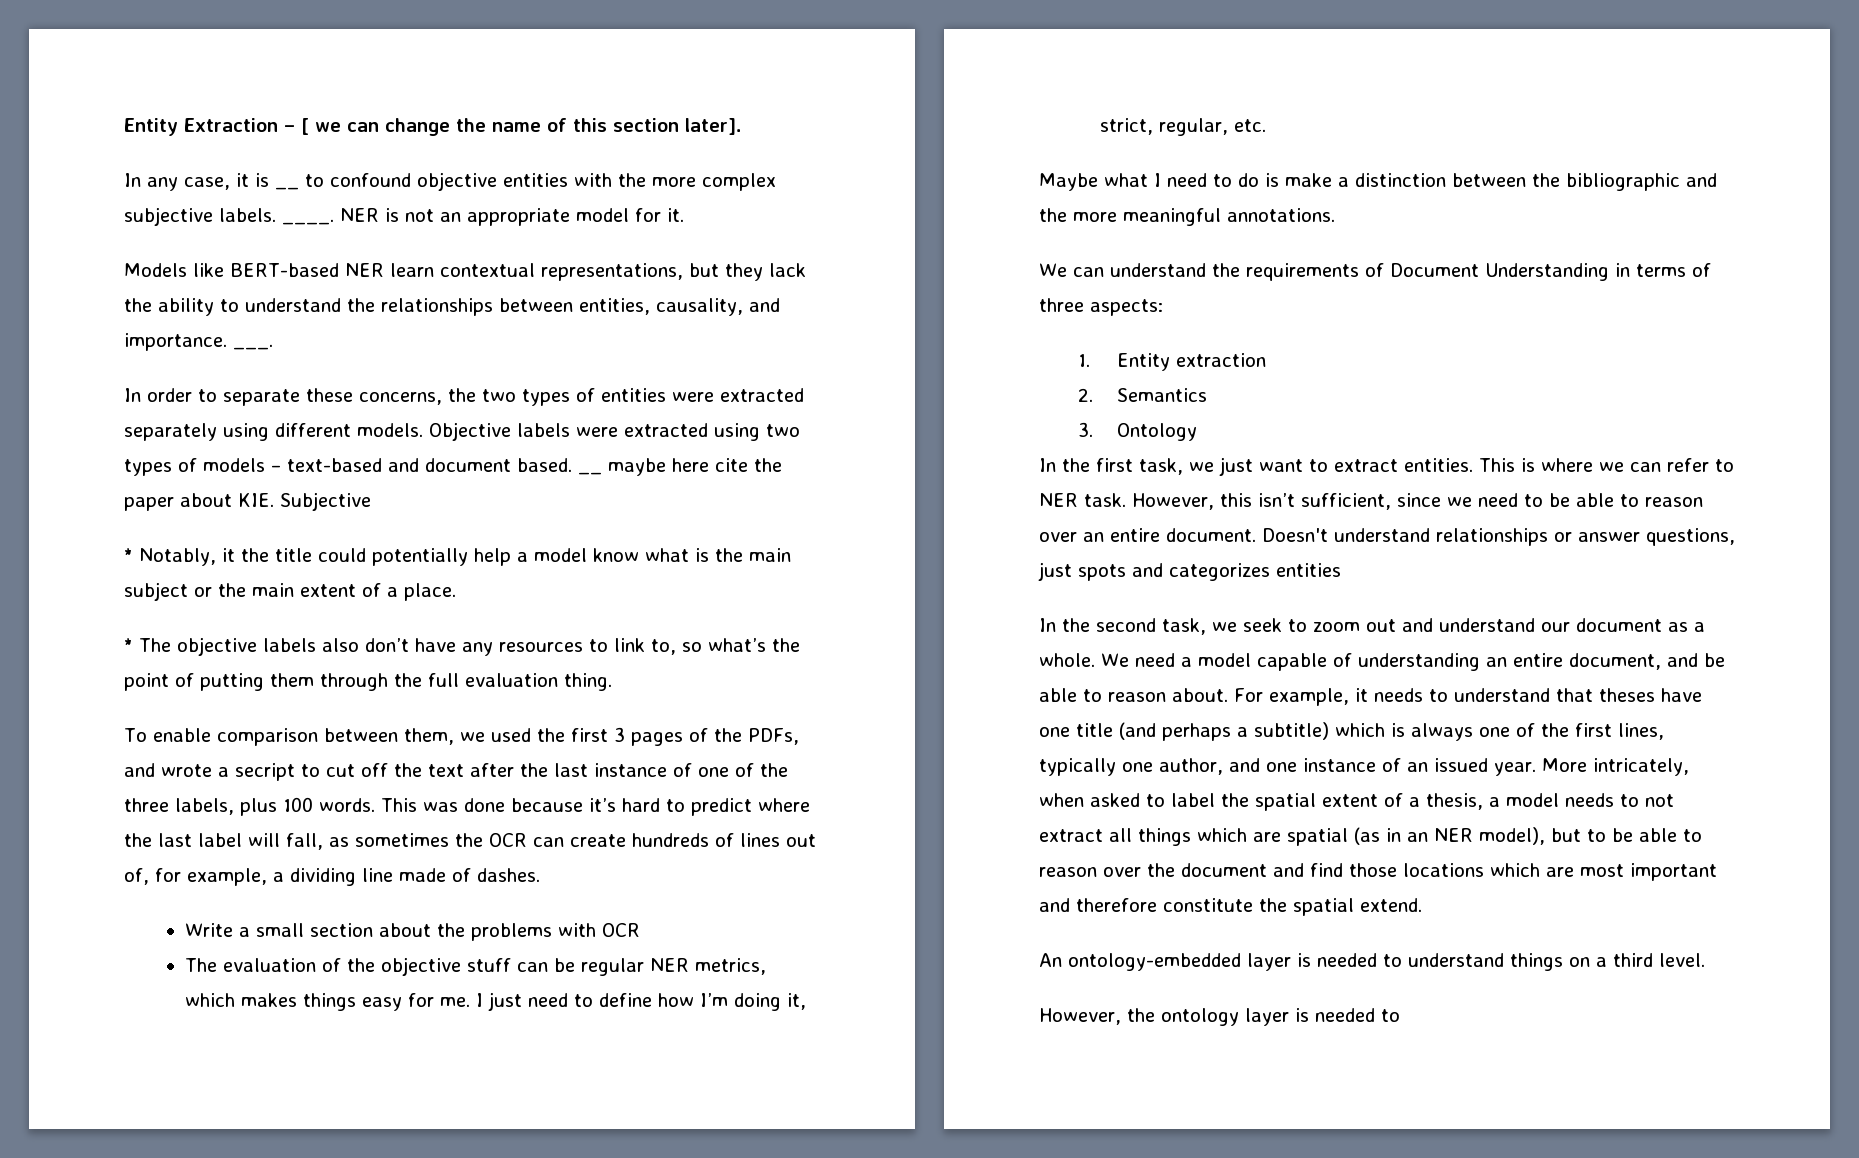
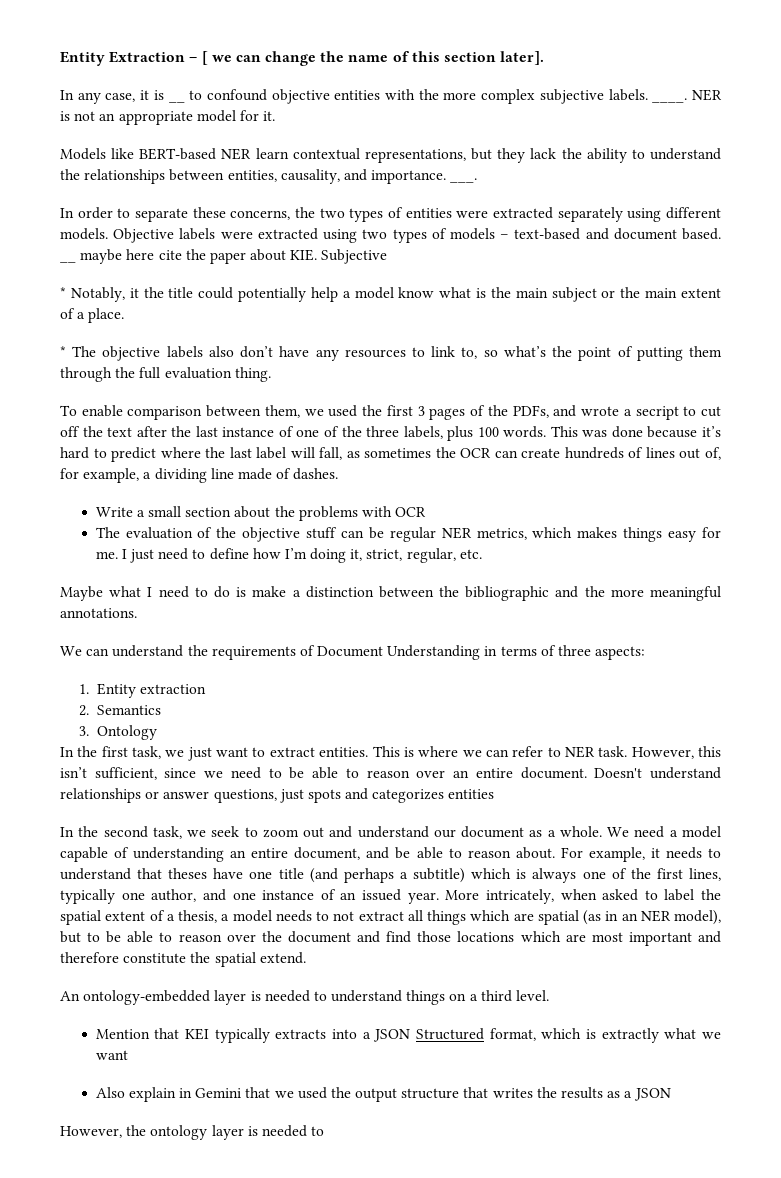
+ Mention that KEI typically extracts into a JSON Structured format, which is extractly what we want
+ Also explain in Gemini that we used the output structure that writes the results as a JSON

